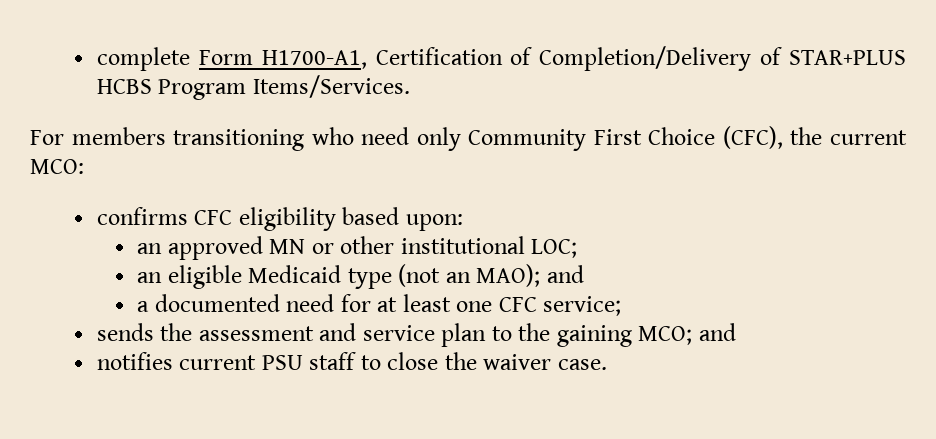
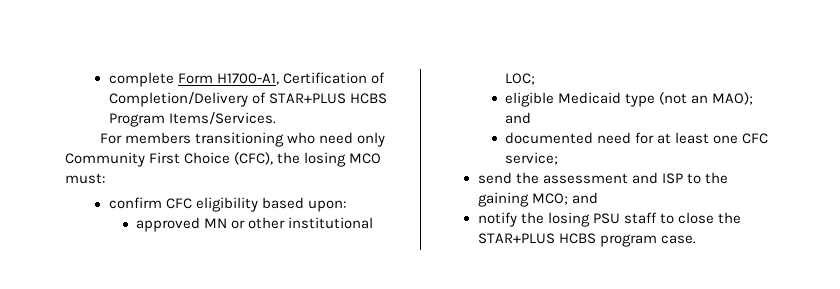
- For members transitioning who need only Community First Choice (CFC), the current MCO:
- confirms CFC eligibility based upon:
+ For members transitioning who need only Community First Choice (CFC), the losing MCO must:
+ confirm CFC eligibility based upon:
- an approved MN or other institutional LOC;
+ approved MN or other institutional LOC;
- an eligible Medicaid type (not an MAO); and
+ eligible Medicaid type (not an MAO); and
- a documented need for at least one CFC service;
+ documented need for at least one CFC service;
- sends the assessment and service plan to the gaining MCO; and
+ send the assessment and ISP to the gaining MCO; and
- notifies current PSU staff to close the waiver case.
+ notify the losing PSU staff to close the STAR+PLUS HCBS program case.

